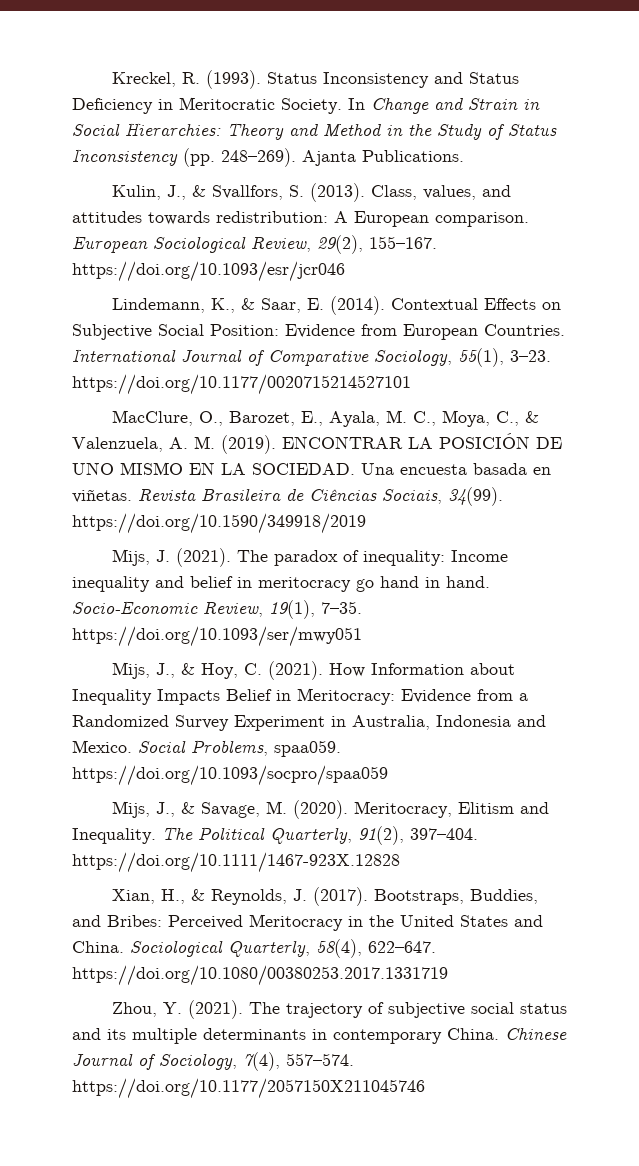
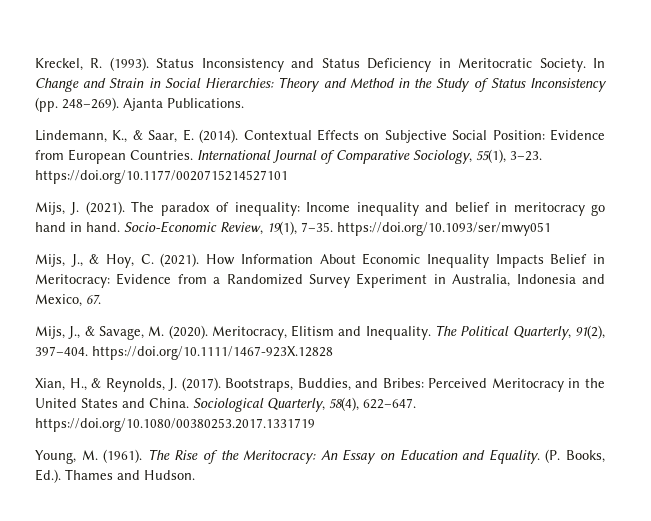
- Kulin, J., & Svallfors, S. (2013). Class, values, and attitudes towards redistribution: A European comparison. European Sociological Review, 29(2), 155–167. https://doi.org/10.1093/esr/jcr046
- MacClure, O., Barozet, E., Ayala, M. C., Moya, C., & Valenzuela, A. M. (2019). ENCONTRAR LA POSICIÓN DE UNO MISMO EN LA SOCIEDAD. Una encuesta basada en viñetas. Revista Brasileira de Ciências Sociais, 34(99). https://doi.org/10.1590/349918/2019
- How Information about Inequality Impacts Belief in Meritocracy: Evidence from a Randomized Survey Experiment in Australia, Indonesia and Mexico. Social Problems, spaa059. https://doi.org/10.1093/socpro/spaa059
+ How Information About Economic Inequality Impacts Belief in Meritocracy: Evidence from a Randomized Survey Experiment in Australia, Indonesia and Mexico, 67.
- Zhou, Y. (2021). The trajectory of subjective social status and its multiple determinants in contemporary China. Chinese Journal of Sociology, 7(4), 557–574. https://doi.org/10.1177/2057150X211045746
+ Young, M. (1961). The Rise of the Meritocracy: An Essay on Education and Equality. (P. Books, Ed.). Thames and Hudson.

